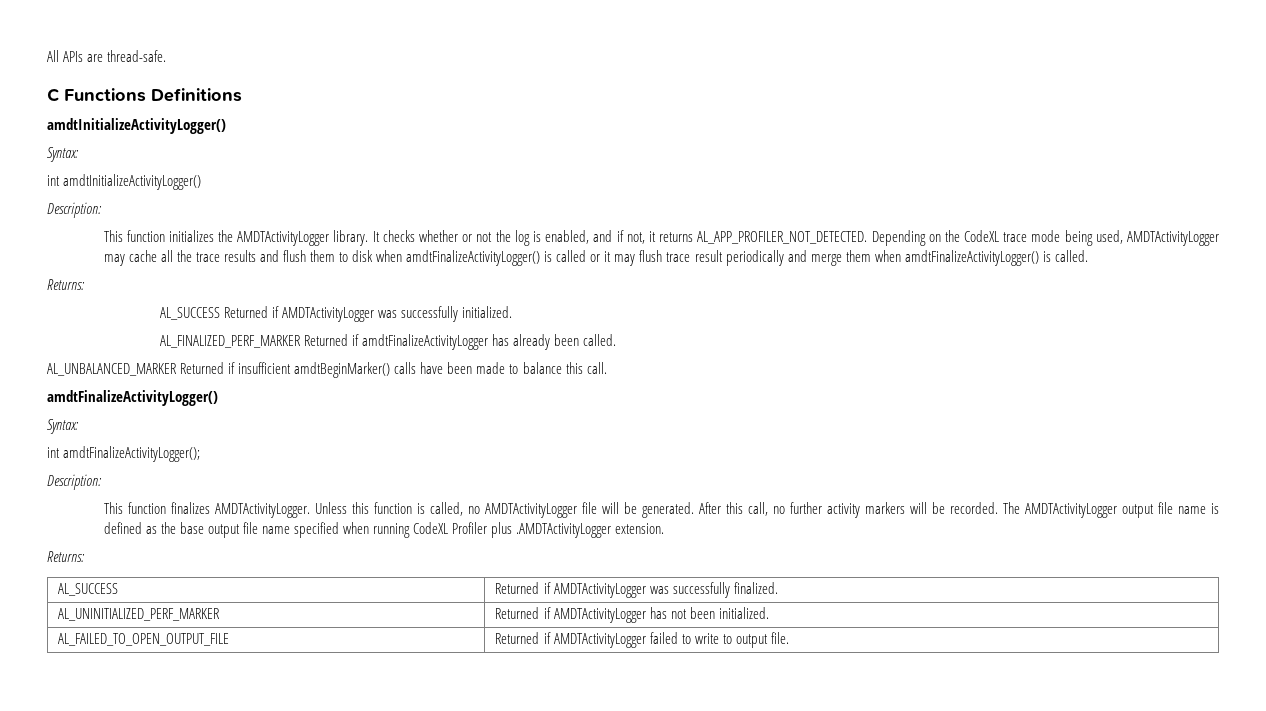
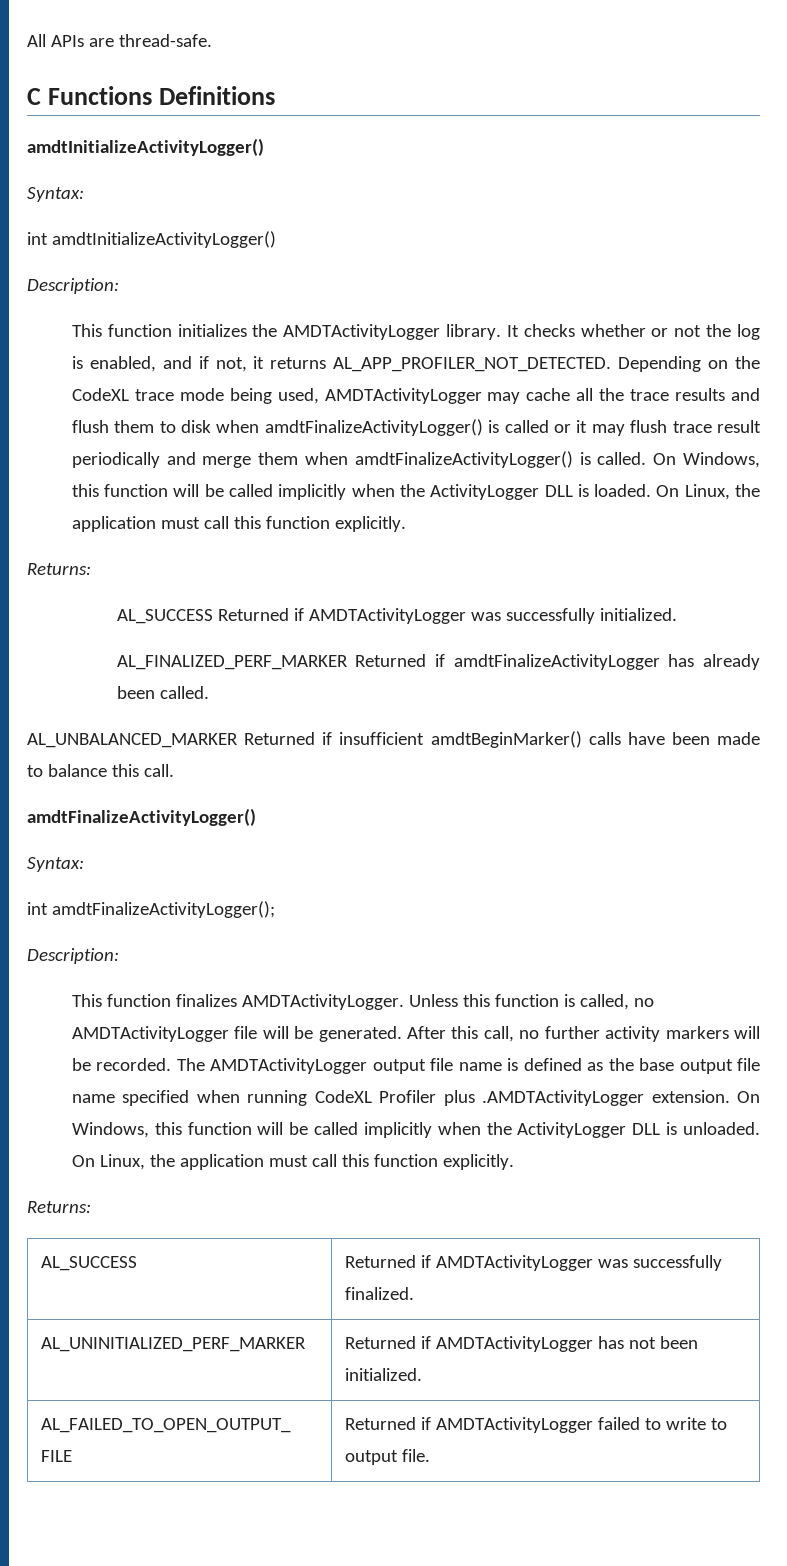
+ On Windows, this function will be called implicitly when the ActivityLogger DLL is loaded. On Linux, the application must call this function explicitly.
+ On Windows, this function will be called implicitly when the ActivityLogger DLL is unloaded. On Linux, the application must call this function explicitly.

